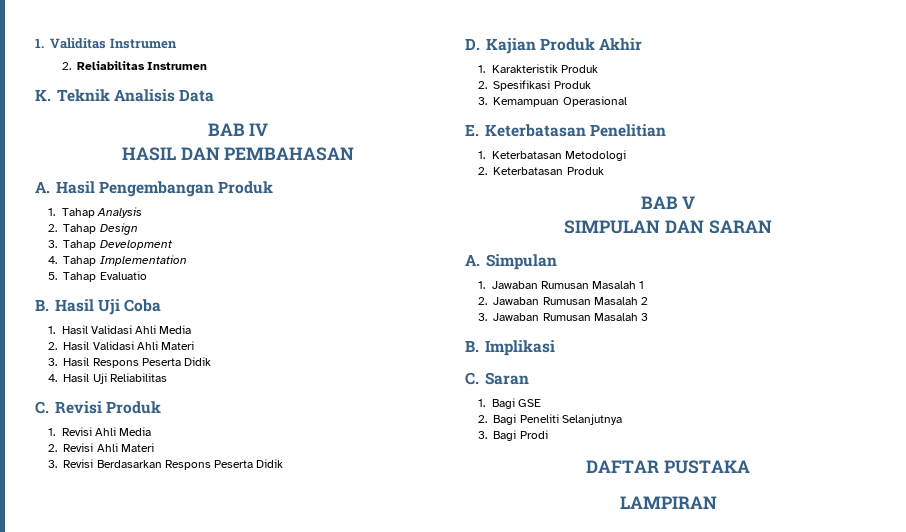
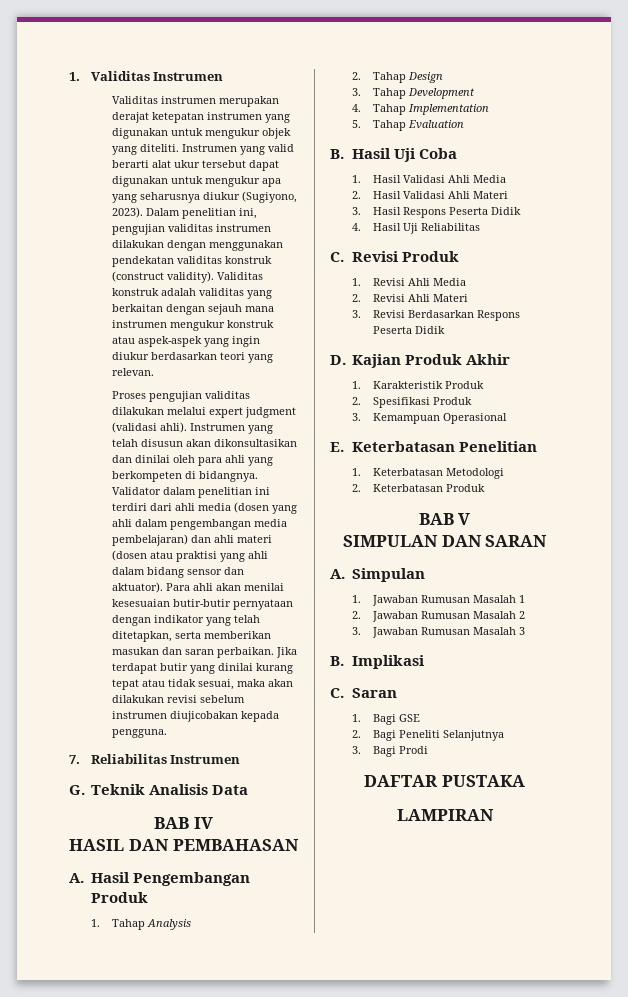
- 2. Reliabilitas Instrumen
+ Validitas instrumen merupakan derajat ketepatan instrumen yang digunakan untuk mengukur objek yang diteliti. Instrumen yang valid berarti alat ukur tersebut dapat digunakan untuk mengukur apa yang seharusnya diukur (Sugiyono, 2023). Dalam penelitian ini, pengujian validitas instrumen dilakukan dengan menggunakan pendekatan validitas konstruk (construct validity). Validitas konstruk adalah validitas yang berkaitan dengan sejauh mana instrumen mengukur konstruk atau aspek-aspek yang ingin diukur berdasarkan teori yang relevan.
+ Proses pengujian validitas dilakukan melalui expert judgment (validasi ahli). Instrumen yang telah disusun akan dikonsultasikan dan dinilai oleh para ahli yang berkompeten di bidangnya. Validator dalam penelitian ini terdiri dari ahli media (dosen yang ahli dalam pengembangan media pembelajaran) dan ahli materi (dosen atau praktisi yang ahli dalam bidang sensor dan aktuator). Para ahli akan menilai kesesuaian butir-butir pernyataan dengan indikator yang telah ditetapkan, serta memberikan masukan dan saran perbaikan. Jika terdapat butir yang dinilai kurang tepat atau tidak sesuai, maka akan dilakukan revisi sebelum instrumen diujicobakan kepada pengguna.
+ 7. Reliabilitas Instrumen
- K. Teknik Analisis Data
+ G. Teknik Analisis Data
- 5. Tahap Evaluatio
+ 5. Tahap Evaluation

